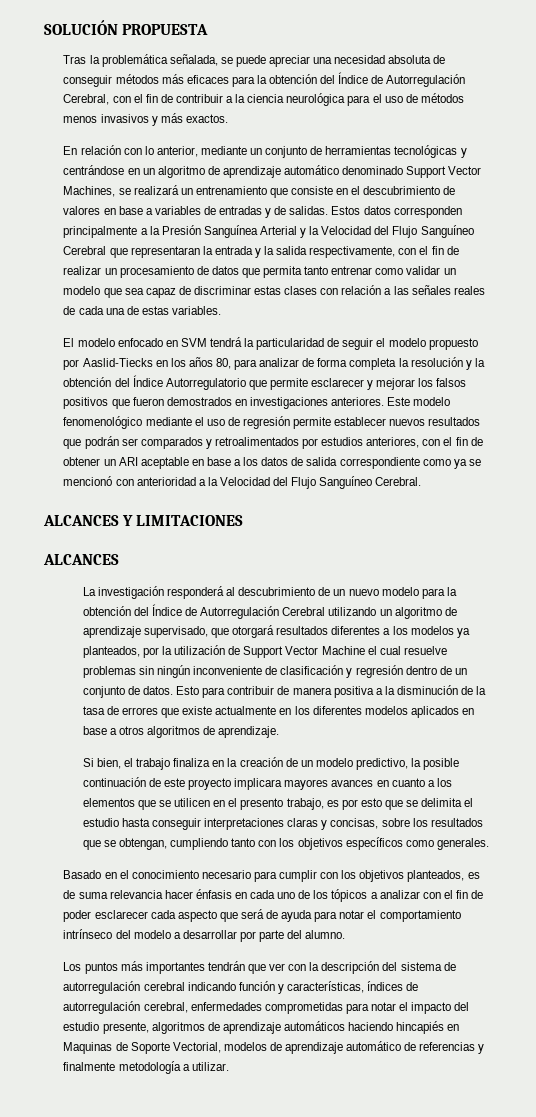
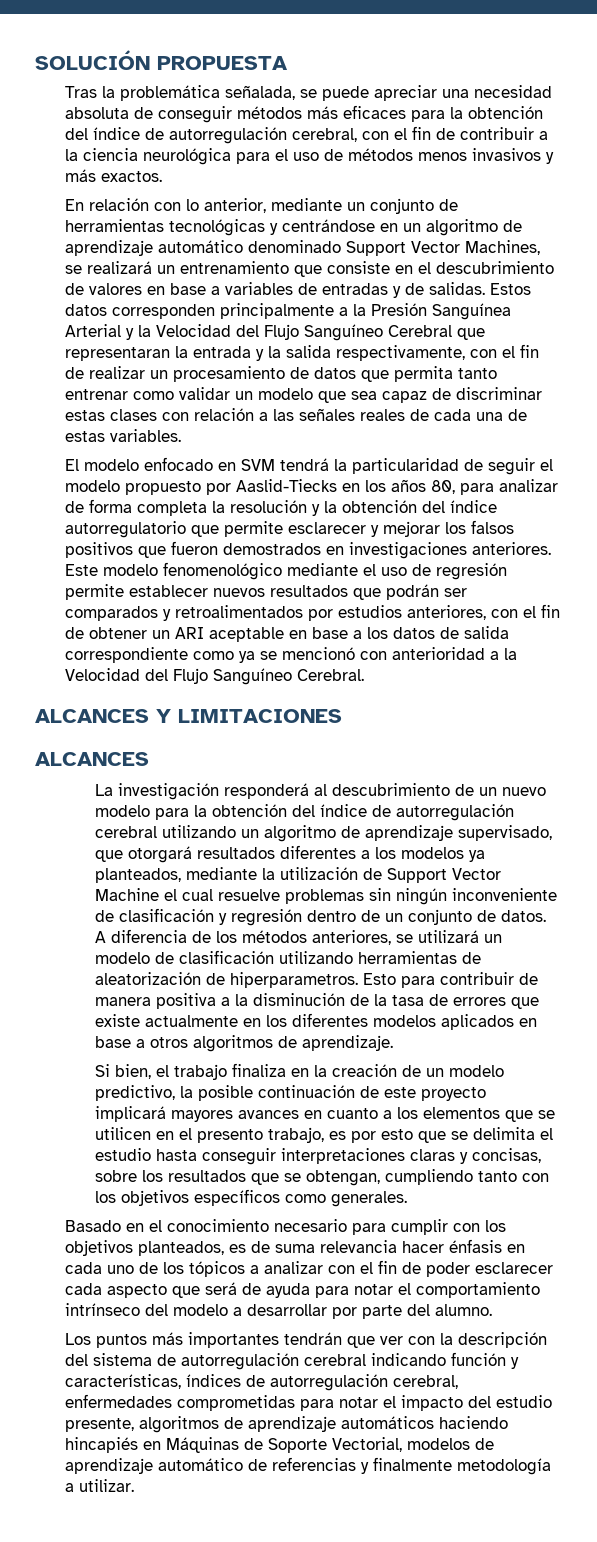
- Tras la problemática señalada, se puede apreciar una necesidad absoluta de conseguir métodos más eficaces para la obtención del Índice de Autorregulación Cerebral, con el fin de contribuir a la ciencia neurológica para el uso de métodos menos invasivos y más exactos.
+ Tras la problemática señalada, se puede apreciar una necesidad absoluta de conseguir métodos más eficaces para la obtención del índice de autorregulación cerebral, con el fin de contribuir a la ciencia neurológica para el uso de métodos menos invasivos y más exactos.
- El modelo enfocado en SVM tendrá la particularidad de seguir el modelo propuesto por Aaslid-Tiecks en los años 80, para analizar de forma completa la resolución y la obtención del Índice Autorregulatorio que permite esclarecer y mejorar los falsos positivos que fueron demostrados en investigaciones anteriores.
+ El modelo enfocado en SVM tendrá la particularidad de seguir el modelo propuesto por Aaslid-Tiecks en los años 80, para analizar de forma completa la resolución y la obtención del índice autorregulatorio que permite esclarecer y mejorar los falsos positivos que fueron demostrados en investigaciones anteriores.
- La investigación responderá al descubrimiento de un nuevo modelo para la obtención del Índice de Autorregulación Cerebral utilizando un algoritmo de aprendizaje supervisado, que otorgará resultados diferentes a los modelos ya planteados, por la utilización de Support Vector Machine el cual resuelve problemas sin ningún inconveniente de clasificación y regresión dentro de un conjunto de datos.
+ La investigación responderá al descubrimiento de un nuevo modelo para la obtención del índice de autorregulación cerebral utilizando un algoritmo de aprendizaje supervisado, que otorgará resultados diferentes a los modelos ya planteados, mediante la utilización de Support Vector Machine el cual resuelve problemas sin ningún inconveniente de clasificación y regresión dentro de un conjunto de datos.
+ A diferencia de los métodos anteriores, se utilizará un modelo de clasificación utilizando herramientas de aleatorización de hiperparametros.
- Si bien, el trabajo finaliza en la creación de un modelo predictivo, la posible continuación de este proyecto implicara mayores avances en cuanto a los elementos que se utilicen en el presento trabajo, es por esto que se delimita el estudio hasta conseguir interpretaciones claras y concisas, sobre los resultados que se obtengan, cumpliendo tanto con los objetivos específicos como generales.
+ Si bien, el trabajo finaliza en la creación de un modelo predictivo, la posible continuación de este proyecto implicará mayores avances en cuanto a los elementos que se utilicen en el presento trabajo, es por esto que se delimita el estudio hasta conseguir interpretaciones claras y concisas, sobre los resultados que se obtengan, cumpliendo tanto con los objetivos específicos como generales.
- Los puntos más importantes tendrán que ver con la descripción del sistema de autorregulación cerebral indicando función y características, índices de autorregulación cerebral, enfermedades comprometidas para notar el impacto del estudio presente, algoritmos de aprendizaje automáticos haciendo hincapiés en Maquinas de Soporte Vectorial, modelos de aprendizaje automático de referencias y finalmente metodología a utilizar.
+ Los puntos más importantes tendrán que ver con la descripción del sistema de autorregulación cerebral indicando función y características, índices de autorregulación cerebral, enfermedades comprometidas para notar el impacto del estudio presente, algoritmos de aprendizaje automáticos haciendo hincapiés en Máquinas de Soporte Vectorial, modelos de aprendizaje automático de referencias y finalmente metodología a utilizar.

